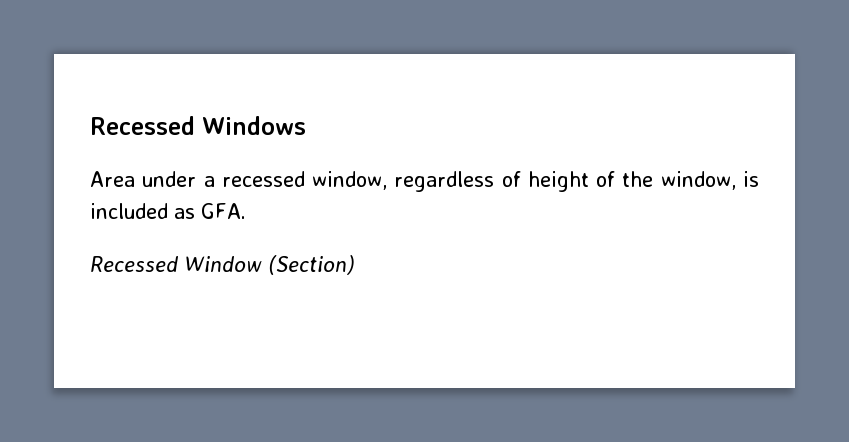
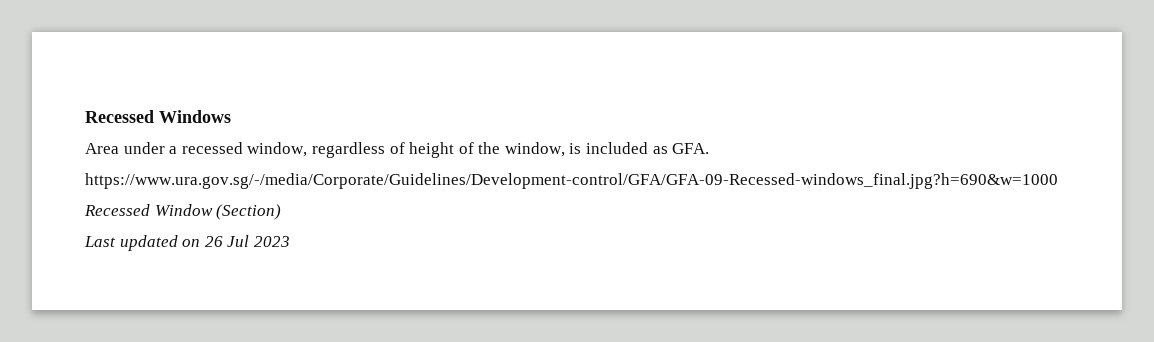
+ https://www.ura.gov.sg/-/media/Corporate/Guidelines/Development-control/GFA/GFA-09-Recessed-windows_final.jpg?h=690&w=1000
+ Last updated on 26 Jul 2023

